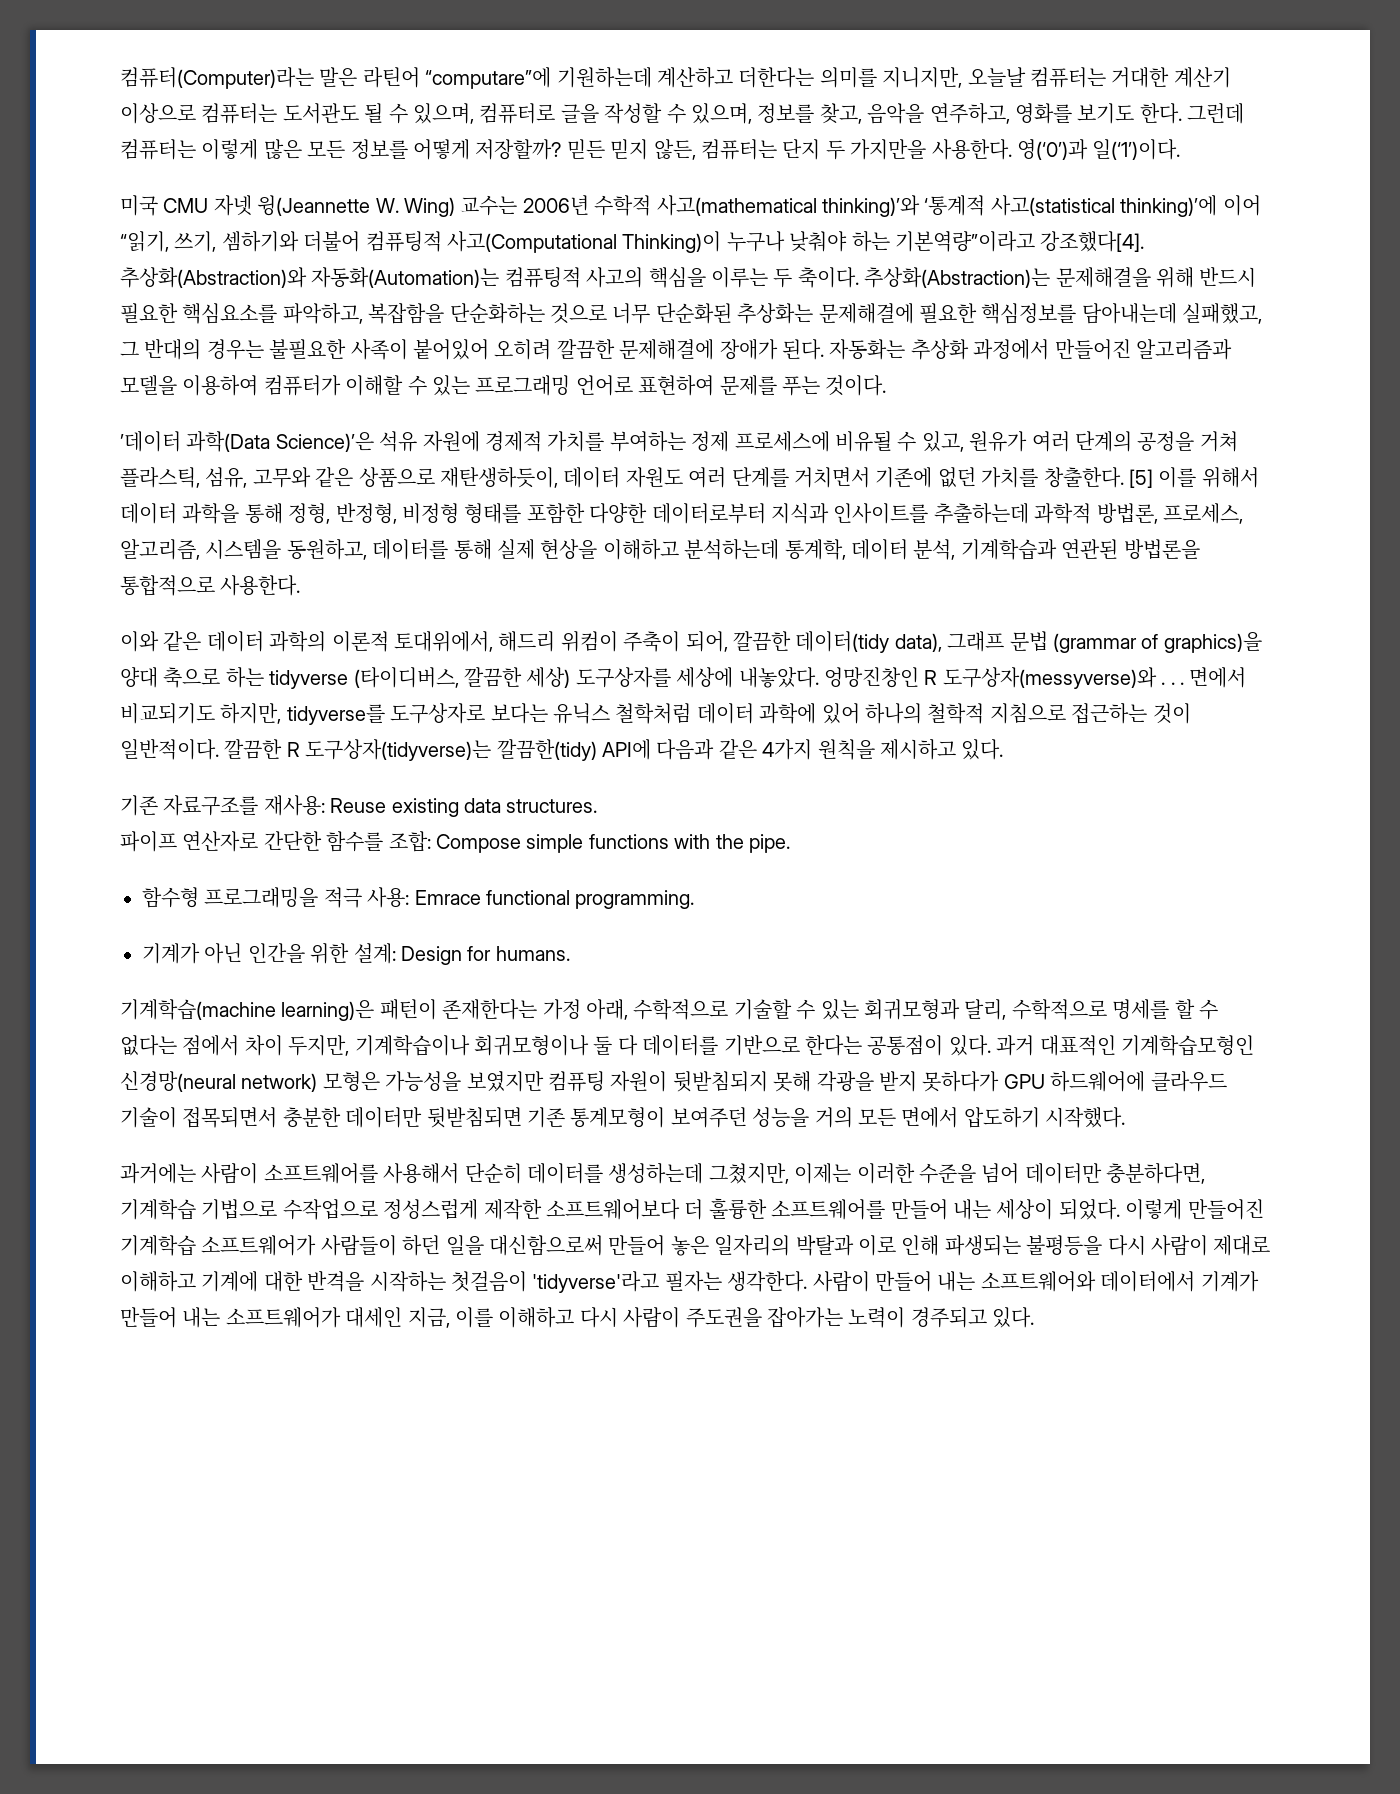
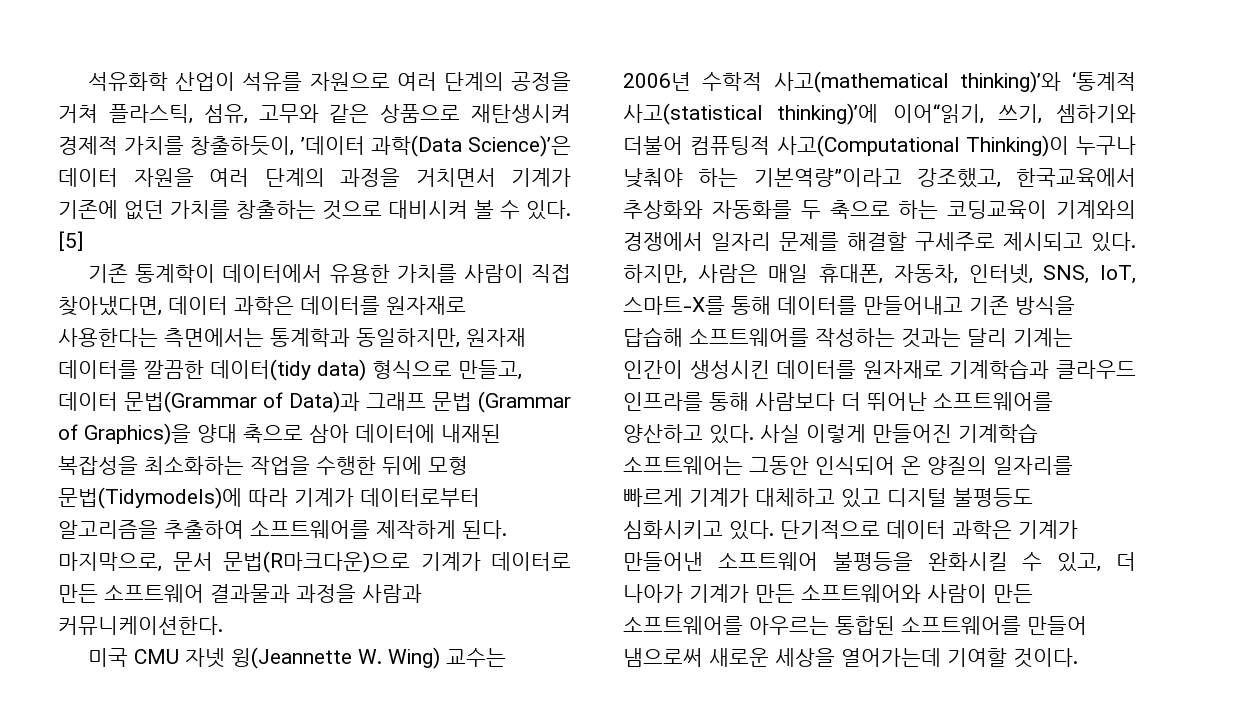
- 컴퓨터(Computer)라는 말은 라틴어 “computare”에 기원하는데 계산하고 더한다는 의미를 지니지만, 오늘날 컴퓨터는 거대한 계산기 이상으로 컴퓨터는 도서관도 될 수 있으며, 컴퓨터로 글을 작성할 수 있으며, 정보를 찾고, 음악을 연주하고, 영화를 보기도 한다. 그런데 컴퓨터는 이렇게 많은 모든 정보를 어떻게 저장할까? 믿든 믿지 않든, 컴퓨터는 단지 두 가지만을 사용한다. 영(‘0’)과 일(‘1’)이다.
+ 석유화학 산업이 석유를 자원으로 여러 단계의 공정을 거쳐 플라스틱, 섬유, 고무와 같은 상품으로 재탄생시켜 경제적 가치를 창출하듯이, ’데이터 과학(Data Science)’은 데이터 자원을 여러 단계의 과정을 거치면서 기계가 기존에 없던 가치를 창출하는 것으로 대비시켜 볼 수 있다. [5]
+ 기존 통계학이 데이터에서 유용한 가치를 사람이 직접 찾아냈다면, 데이터 과학은 데이터를 원자재로 사용한다는 측면에서는 통계학과 동일하지만, 원자재 데이터를 깔끔한 데이터(tidy data) 형식으로 만들고, 데이터 문법(Grammar of Data)과 그래프 문법 (Grammar of Graphics)을 양대 축으로 삼아 데이터에 내재된 복잡성을 최소화하는 작업을 수행한 뒤에 모형 문법(Tidymodels)에 따라 기계가 데이터로부터 알고리즘을 추출하여 소프트웨어를 제작하게 된다. 마지막으로, 문서 문법(R마크다운)으로 기계가 데이터로 만든 소프트웨어 결과물과 과정을 사람과 커뮤니케이션한다.
- 미국 CMU 자넷 윙(Jeannette W. Wing) 교수는 2006년 수학적 사고(mathematical thinking)’와 ‘통계적 사고(statistical thinking)’에 이어 “읽기, 쓰기, 셈하기와 더불어 컴퓨팅적 사고(Computational Thinking)이 누구나 낮춰야 하는 기본역량”이라고 강조했다[4]. 추상화(Abstraction)와 자동화(Automation)는 컴퓨팅적 사고의 핵심을 이루는 두 축이다. 추상화(Abstraction)는 문제해결을 위해 반드시 필요한 핵심요소를 파악하고, 복잡함을 단순화하는 것으로 너무 단순화된 추상화는 문제해결에 필요한 핵심정보를 담아내는데 실패했고, 그 반대의 경우는 불필요한 사족이 붙어있어 오히려 깔끔한 문제해결에 장애가 된다. 자동화는 추상화 과정에서 만들어진 알고리즘과 모델을 이용하여 컴퓨터가 이해할 수 있는 프로그래밍 언어로 표현하여 문제를 푸는 것이다.
- ’데이터 과학(Data Science)’은 석유 자원에 경제적 가치를 부여하는 정제 프로세스에 비유될 수 있고, 원유가 여러 단계의 공정을 거쳐 플라스틱, 섬유, 고무와 같은 상품으로 재탄생하듯이, 데이터 자원도 여러 단계를 거치면서 기존에 없던 가치를 창출한다. [5] 이를 위해서 데이터 과학을 통해 정형, 반정형, 비정형 형태를 포함한 다양한 데이터로부터 지식과 인사이트를 추출하는데 과학적 방법론, 프로세스, 알고리즘, 시스템을 동원하고, 데이터를 통해 실제 현상을 이해하고 분석하는데 통계학, 데이터 분석, 기계학습과 연관된 방법론을 통합적으로 사용한다.
- 이와 같은 데이터 과학의 이론적 토대위에서, 해드리 위컴이 주축이 되어, 깔끔한 데이터(tidy data), 그래프 문법 (grammar of graphics)을 양대 축으로 하는 tidyverse (타이디버스, 깔끔한 세상) 도구상자를 세상에 내놓았다. 엉망진창인 R 도구상자(messyverse)와 . . . 면에서 비교되기도 하지만, tidyverse를 도구상자로 보다는 유닉스 철학처럼 데이터 과학에 있어 하나의 철학적 지침으로 접근하는 것이 일반적이다. 깔끔한 R 도구상자(tidyverse)는 깔끔한(tidy) API에 다음과 같은 4가지 원칙을 제시하고 있다.
- 기존 자료구조를 재사용: Reuse existing data structures.
- 파이프 연산자로 간단한 함수를 조합: Compose simple functions with the pipe.
- 함수형 프로그래밍을 적극 사용: Emrace functional programming.
- 기계가 아닌 인간을 위한 설계: Design for humans.
- 기계학습(machine learning)은 패턴이 존재한다는 가정 아래, 수학적으로 기술할 수 있는 회귀모형과 달리, 수학적으로 명세를 할 수 없다는 점에서 차이 두지만, 기계학습이나 회귀모형이나 둘 다 데이터를 기반으로 한다는 공통점이 있다. 과거 대표적인 기계학습모형인 신경망(neural network) 모형은 가능성을 보였지만 컴퓨팅 자원이 뒷받침되지 못해 각광을 받지 못하다가 GPU 하드웨어에 클라우드 기술이 접목되면서 충분한 데이터만 뒷받침되면 기존 통계모형이 보여주던 성능을 거의 모든 면에서 압도하기 시작했다.
- 과거에는 사람이 소프트웨어를 사용해서 단순히 데이터를 생성하는데 그쳤지만, 이제는 이러한 수준을 넘어 데이터만 충분하다면, 기계학습 기법으로 수작업으로 정성스럽게 제작한 소프트웨어보다 더 훌륭한 소프트웨어를 만들어 내는 세상이 되었다. 이렇게 만들어진 기계학습 소프트웨어가 사람들이 하던 일을 대신함으로써 만들어 놓은 일자리의 박탈과 이로 인해 파생되는 불평등을 다시 사람이 제대로 이해하고 기계에 대한 반격을 시작하는 첫걸음이 'tidyverse'라고 필자는 생각한다. 사람이 만들어 내는 소프트웨어와 데이터에서 기계가 만들어 내는 소프트웨어가 대세인 지금, 이를 이해하고 다시 사람이 주도권을 잡아가는 노력이 경주되고 있다.
+ 미국 CMU 자넷 윙(Jeannette W. Wing) 교수는 2006년 수학적 사고(mathematical thinking)’와 ‘통계적 사고(statistical thinking)’에 이어“읽기, 쓰기, 셈하기와 더불어 컴퓨팅적 사고(Computational Thinking)이 누구나 낮춰야 하는 기본역량”이라고 강조했고, 한국교육에서 추상화와 자동화를 두 축으로 하는 코딩교육이 기계와의 경쟁에서 일자리 문제를 해결할 구세주로 제시되고 있다. 하지만, 사람은 매일 휴대폰, 자동차, 인터넷, SNS, IoT, 스마트-X를 통해 데이터를 만들어내고 기존 방식을 답습해 소프트웨어를 작성하는 것과는 달리 기계는 인간이 생성시킨 데이터를 원자재로 기계학습과 클라우드 인프라를 통해 사람보다 더 뛰어난 소프트웨어를 양산하고 있다. 사실 이렇게 만들어진 기계학습 소프트웨어는 그동안 인식되어 온 양질의 일자리를 빠르게 기계가 대체하고 있고 디지털 불평등도 심화시키고 있다. 단기적으로 데이터 과학은 기계가 만들어낸 소프트웨어 불평등을 완화시킬 수 있고, 더 나아가 기계가 만든 소프트웨어와 사람이 만든 소프트웨어를 아우르는 통합된 소프트웨어를 만들어 냄으로써 새로운 세상을 열어가는데 기여할 것이다.

